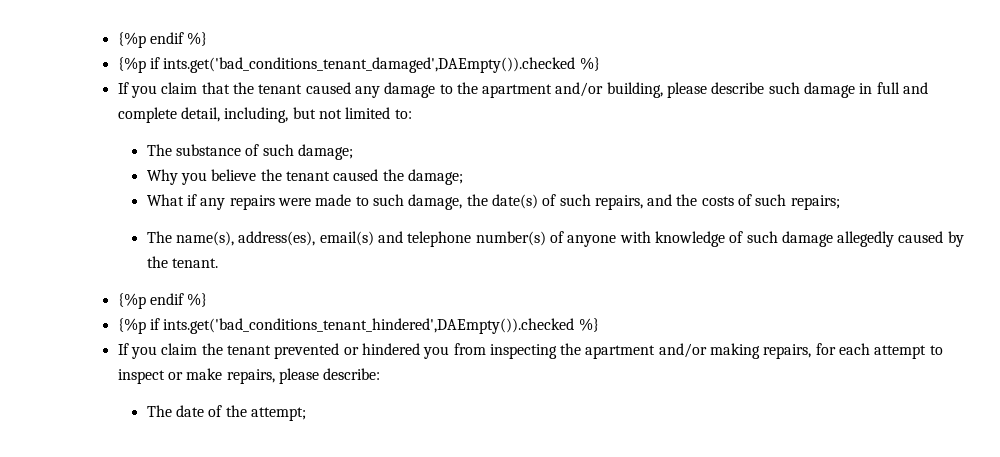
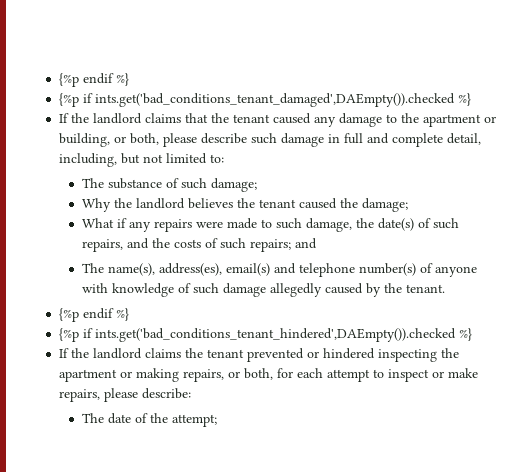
- If you claim that the tenant caused any damage to the apartment and/or building, please describe such damage in full and complete detail, including, but not limited to:
+ If the landlord claims that the tenant caused any damage to the apartment or building, or both, please describe such damage in full and complete detail, including, but not limited to:
- Why you believe the tenant caused the damage;
+ Why the landlord believes the tenant caused the damage;
- What if any repairs were made to such damage, the date(s) of such repairs, and the costs of such repairs;
+ What if any repairs were made to such damage, the date(s) of such repairs, and the costs of such repairs; and
- If you claim the tenant prevented or hindered you from inspecting the apartment and/or making repairs, for each attempt to inspect or make repairs, please describe:
+ If the landlord claims the tenant prevented or hindered inspecting the apartment or making repairs, or both, for each attempt to inspect or make repairs, please describe:

